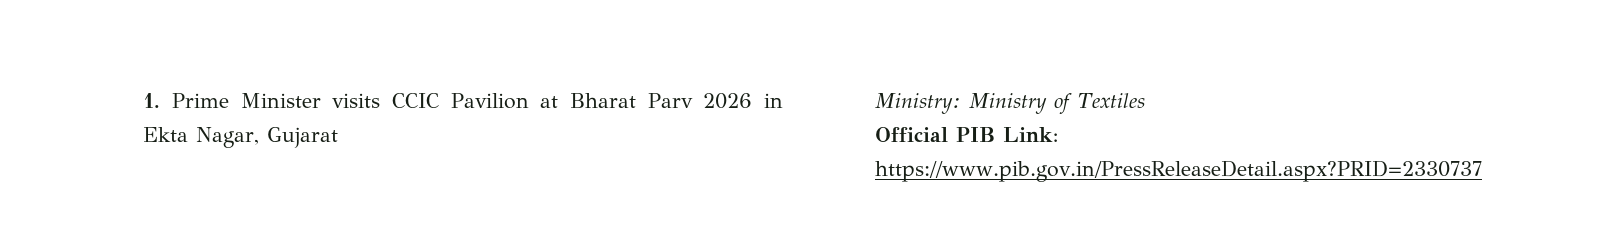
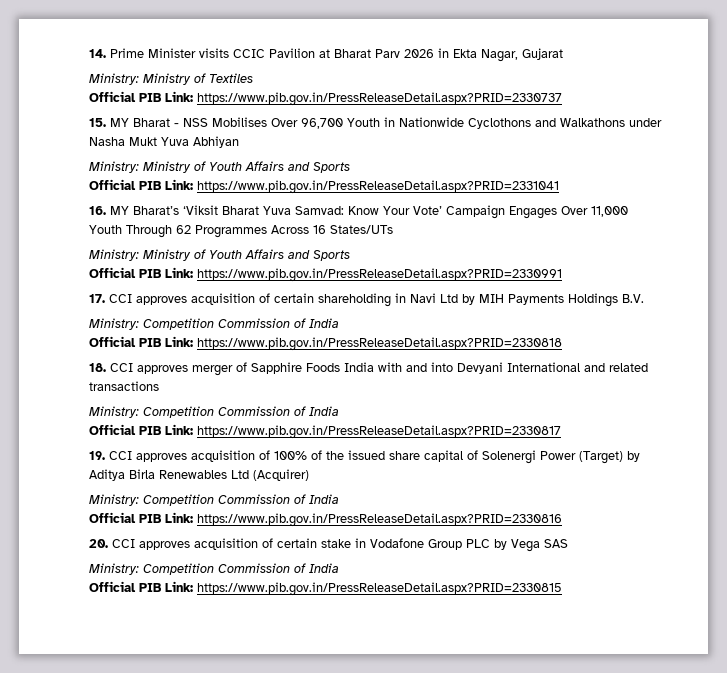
- 1. Prime Minister visits CCIC Pavilion at Bharat Parv 2026 in Ekta Nagar, Gujarat
+ 14. Prime Minister visits CCIC Pavilion at Bharat Parv 2026 in Ekta Nagar, Gujarat
+ 15. MY Bharat - NSS Mobilises Over 96,700 Youth in Nationwide Cyclothons and Walkathons under Nasha Mukt Yuva Abhiyan
+ Ministry: Ministry of Youth Affairs and Sports
+ Official PIB Link: https://www.pib.gov.in/PressReleaseDetail.aspx?PRID=2331041
+ 16. MY Bharat’s ‘Viksit Bharat Yuva Samvad: Know Your Vote’ Campaign Engages Over 11,000 Youth Through 62 Programmes Across 16 States/UTs
+ Ministry: Ministry of Youth Affairs and Sports
+ Official PIB Link: https://www.pib.gov.in/PressReleaseDetail.aspx?PRID=2330991
+ 17. CCI approves acquisition of certain shareholding in Navi Ltd by MIH Payments Holdings B.V.
+ Ministry: Competition Commission of India
+ Official PIB Link: https://www.pib.gov.in/PressReleaseDetail.aspx?PRID=2330818
+ 18. CCI approves merger of Sapphire Foods India with and into Devyani International and related transactions
+ Ministry: Competition Commission of India
+ Official PIB Link: https://www.pib.gov.in/PressReleaseDetail.aspx?PRID=2330817
+ 19. CCI approves acquisition of 100% of the issued share capital of Solenergi Power (Target) by Aditya Birla Renewables Ltd (Acquirer)
+ Ministry: Competition Commission of India
+ Official PIB Link: https://www.pib.gov.in/PressReleaseDetail.aspx?PRID=2330816
+ 20. CCI approves acquisition of certain stake in Vodafone Group PLC by Vega SAS
+ Ministry: Competition Commission of India
+ Official PIB Link: https://www.pib.gov.in/PressReleaseDetail.aspx?PRID=2330815

